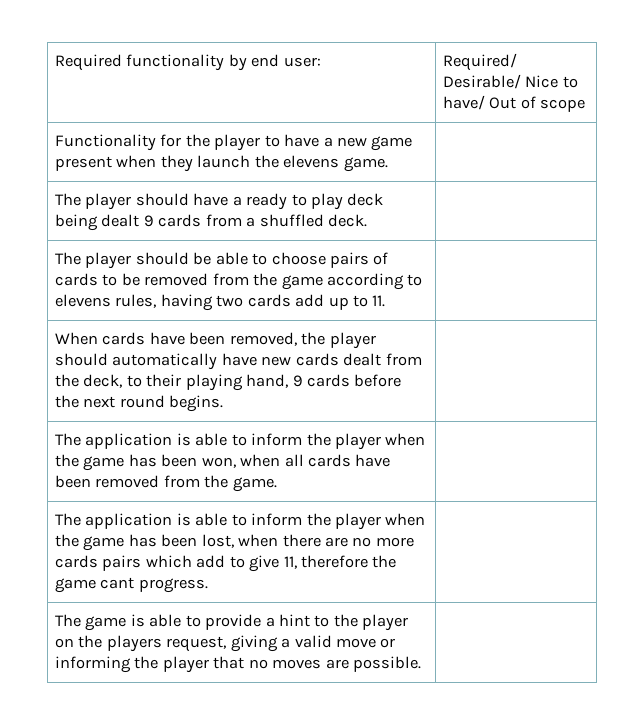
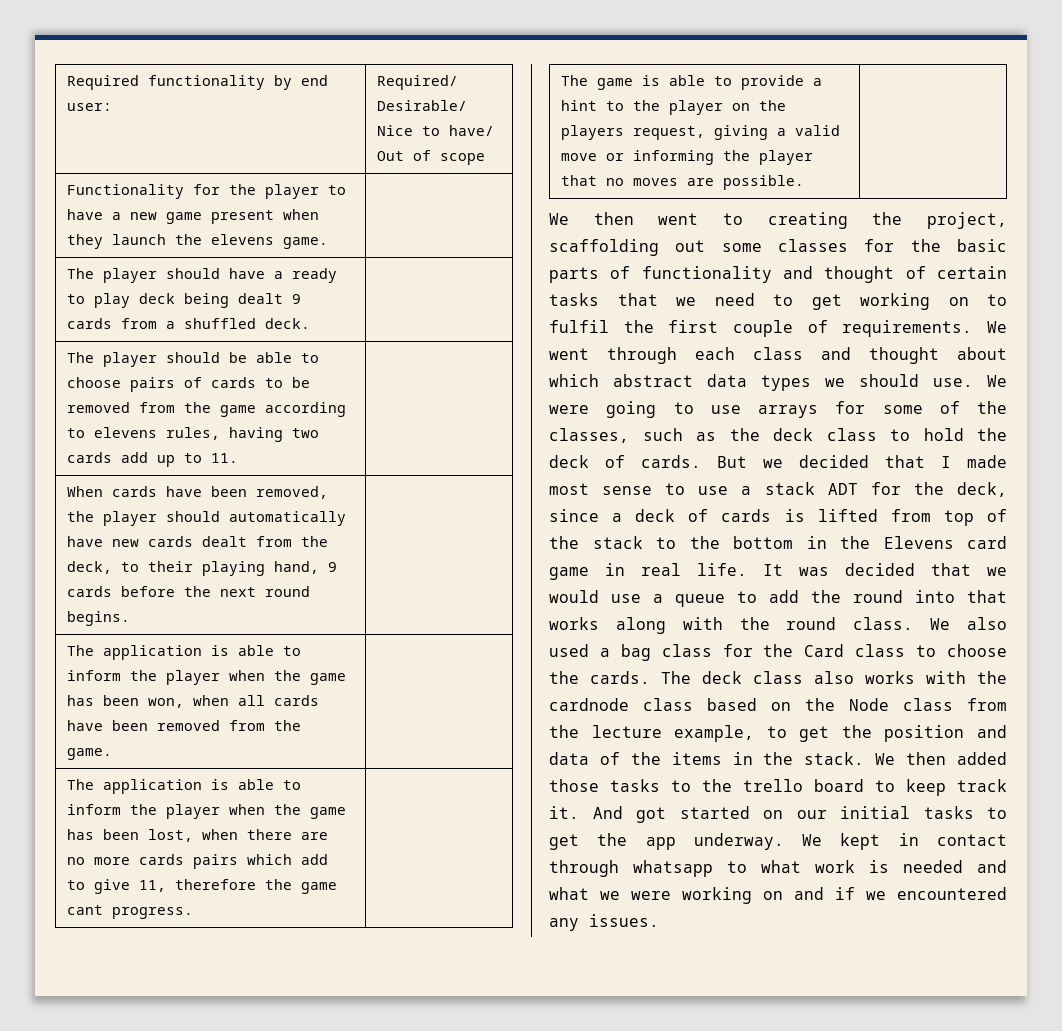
+ We then went to creating the project, scaffolding out some classes for the basic parts of functionality and thought of certain tasks that we need to get working on to fulfil the first couple of requirements. We went through each class and thought about which abstract data types we should use. We were going to use arrays for some of the classes, such as the deck class to hold the deck of cards. But we decided that I made most sense to use a stack ADT for the deck, since a deck of cards is lifted from top of the stack to the bottom in the Elevens card game in real life. It was decided that we would use a queue to add the round into that works along with the round class. We also used a bag class for the Card class to choose the cards. The deck class also works with the cardnode class based on the Node class from the lecture example, to get the position and data of the items in the stack. We then added those tasks to the trello board to keep track it. And got started on our initial tasks to get the app underway. We kept in contact through whatsapp to what work is needed and what we were working on and if we encountered any issues.

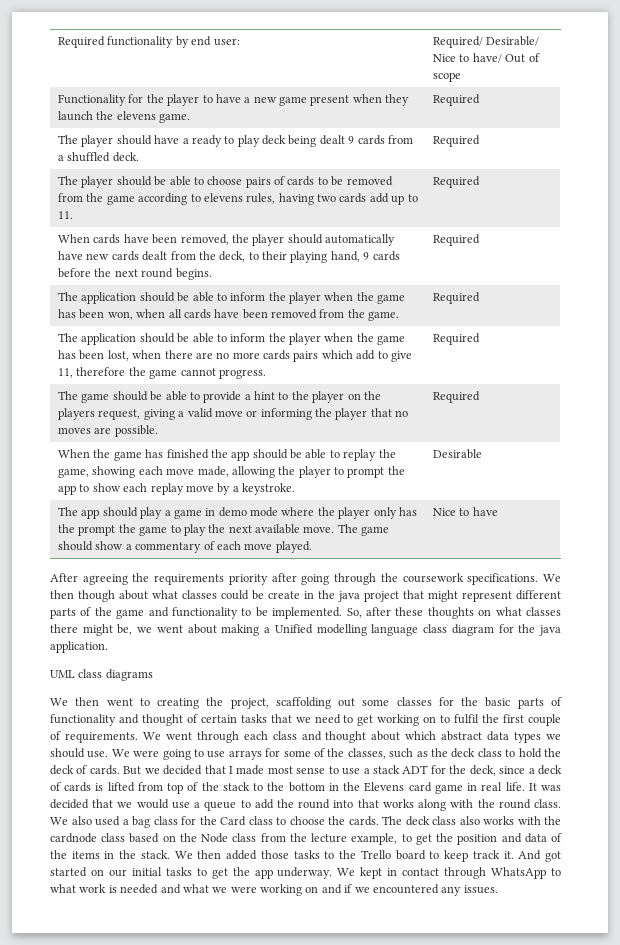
- Functionality for the player to have a new game present when they launch the elevens game. |
+ Functionality for the player to have a new game present when they launch the elevens game. | Required
- The player should have a ready to play deck being dealt 9 cards from a shuffled deck. |
+ The player should have a ready to play deck being dealt 9 cards from a shuffled deck. | Required
- The player should be able to choose pairs of cards to be removed from the game according to elevens rules, having two cards add up to 11. |
+ The player should be able to choose pairs of cards to be removed from the game according to elevens rules, having two cards add up to 11. | Required
- When cards have been removed, the player should automatically have new cards dealt from the deck, to their playing hand, 9 cards before the next round begins. |
- The application is able to inform the player when the game has been won, when all cards have been removed from the game. |
- The application is able to inform the player when the game has been lost, when there are no more cards pairs which add to give 11, therefore the game cant progress. |
- The game is able to provide a hint to the player on the players request, giving a valid move or informing the player that no moves are possible. |
+ When cards have been removed, the player should automatically have new cards dealt from the deck, to their playing hand, 9 cards before the next round begins. | Required
+ The application should be able to inform the player when the game has been won, when all cards have been removed from the game. | Required
+ The application should be able to inform the player when the game has been lost, when there are no more cards pairs which add to give 11, therefore the game cannot progress. | Required
+ The game should be able to provide a hint to the player on the players request, giving a valid move or informing the player that no moves are possible. | Required
+ When the game has finished the app should be able to replay the game, showing each move made, allowing the player to prompt the app to show each replay move by a keystroke. | Desirable
+ The app should play a game in demo mode where the player only has the prompt the game to play the next available move. The game should show a commentary of each move played. | Nice to have
+ After agreeing the requirements priority after going through the coursework specifications. We then though about what classes could be create in the java project that might represent different parts of the game and functionality to be implemented. So, after these thoughts on what classes there might be, we went about making a Unified modelling language class diagram for the java application.
+ UML class diagrams
- We then added those tasks to the trello board to keep track it.
+ We then added those tasks to the Trello board to keep track it.
- We kept in contact through whatsapp to what work is needed and what we were working on and if we encountered any issues.
+ We kept in contact through WhatsApp to what work is needed and what we were working on and if we encountered any issues.

